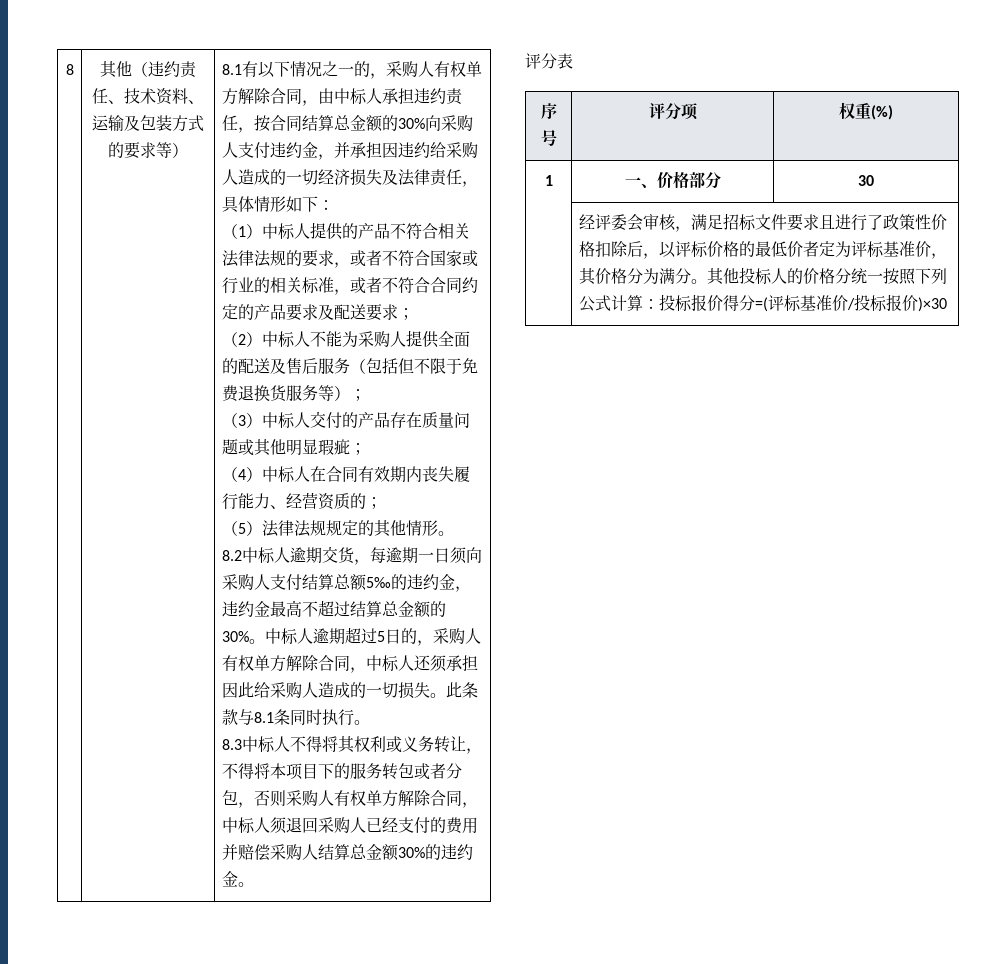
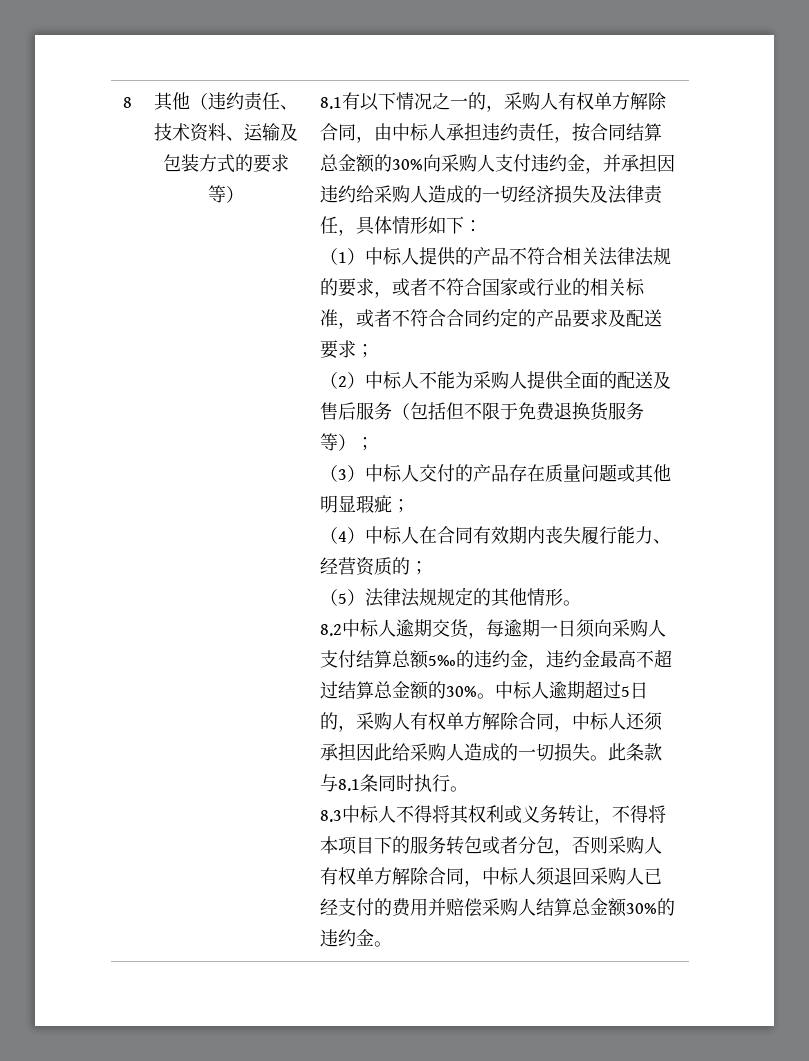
- 评分表
- 序号 | 评分项 | 权重(%)
- 1 | 一、价格部分 | 30
- | 经评委会审核，满足招标文件要求且进行了政策性价格扣除后，以评标价格的最低价者定为评标基准价，其价格分为满分。其他投标人的价格分统一按照下列公式计算：投标报价得分=(评标基准价/投标报价)×30

